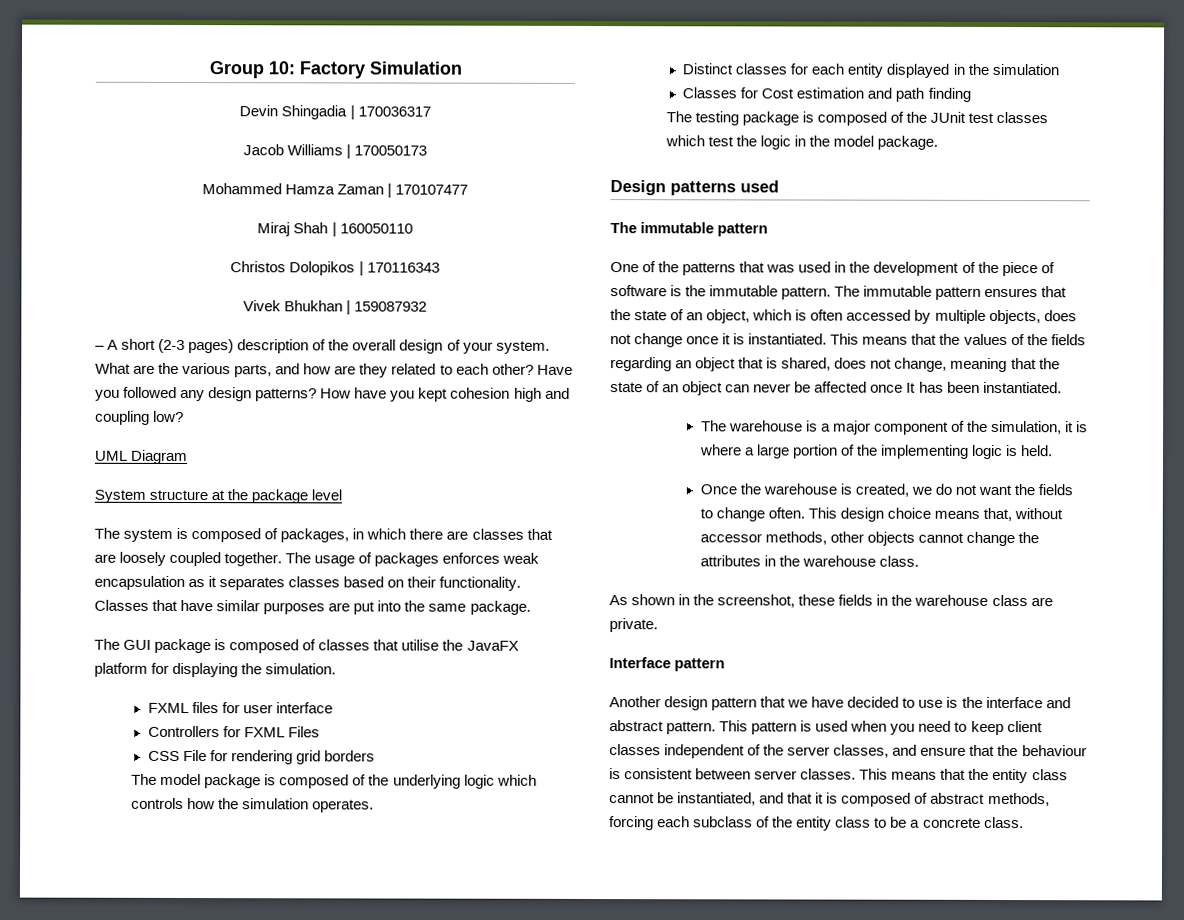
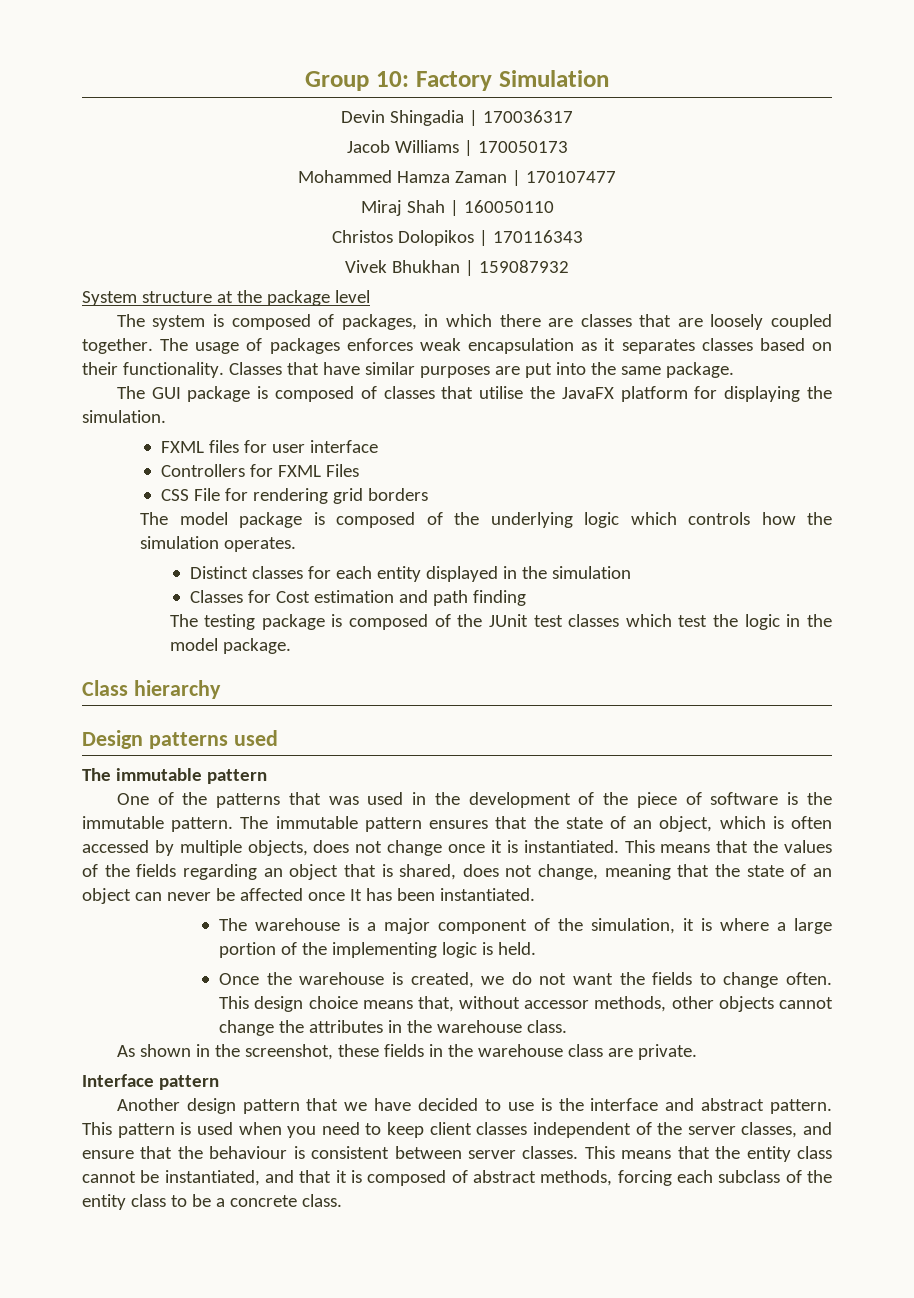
- – A short (2-3 pages) description of the overall design of your system. What are the various parts, and how are they related to each other? Have you followed any design patterns? How have you kept cohesion high and coupling low?
- UML Diagram
+ Class hierarchy

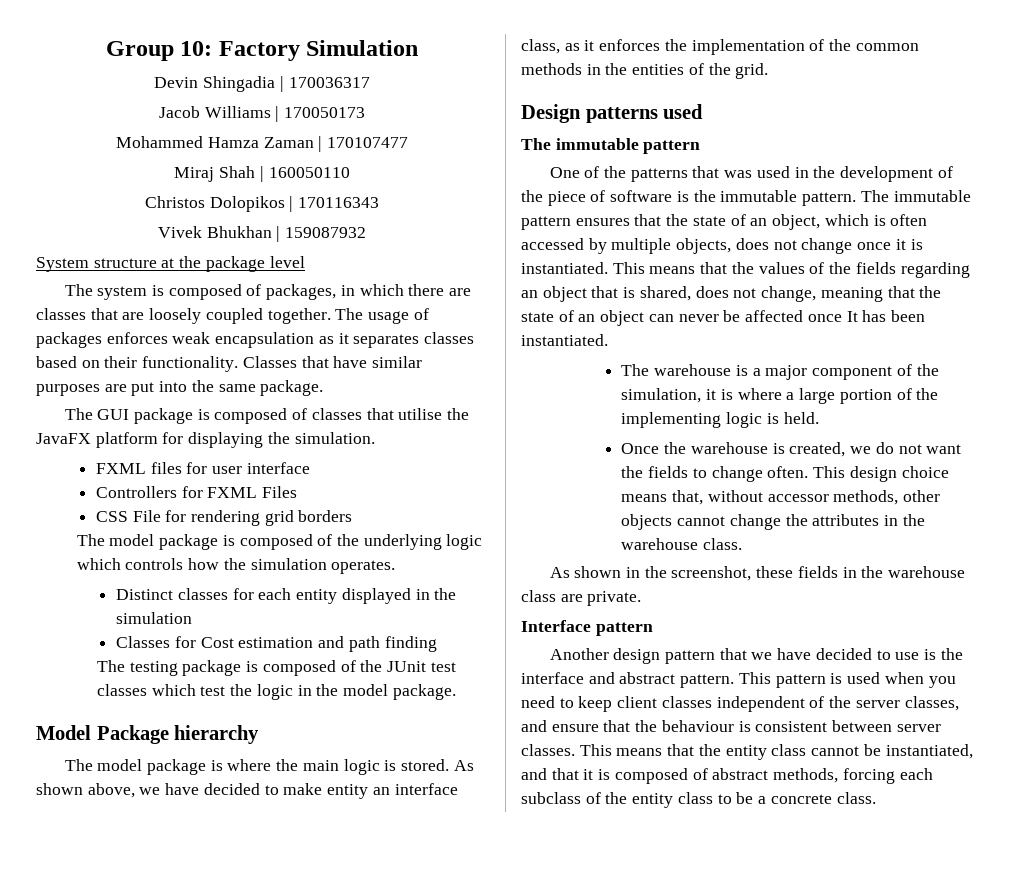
- Class hierarchy
+ Model Package hierarchy
+ The model package is where the main logic is stored. As shown above, we have decided to make entity an interface class, as it enforces the implementation of the common methods in the entities of the grid.

